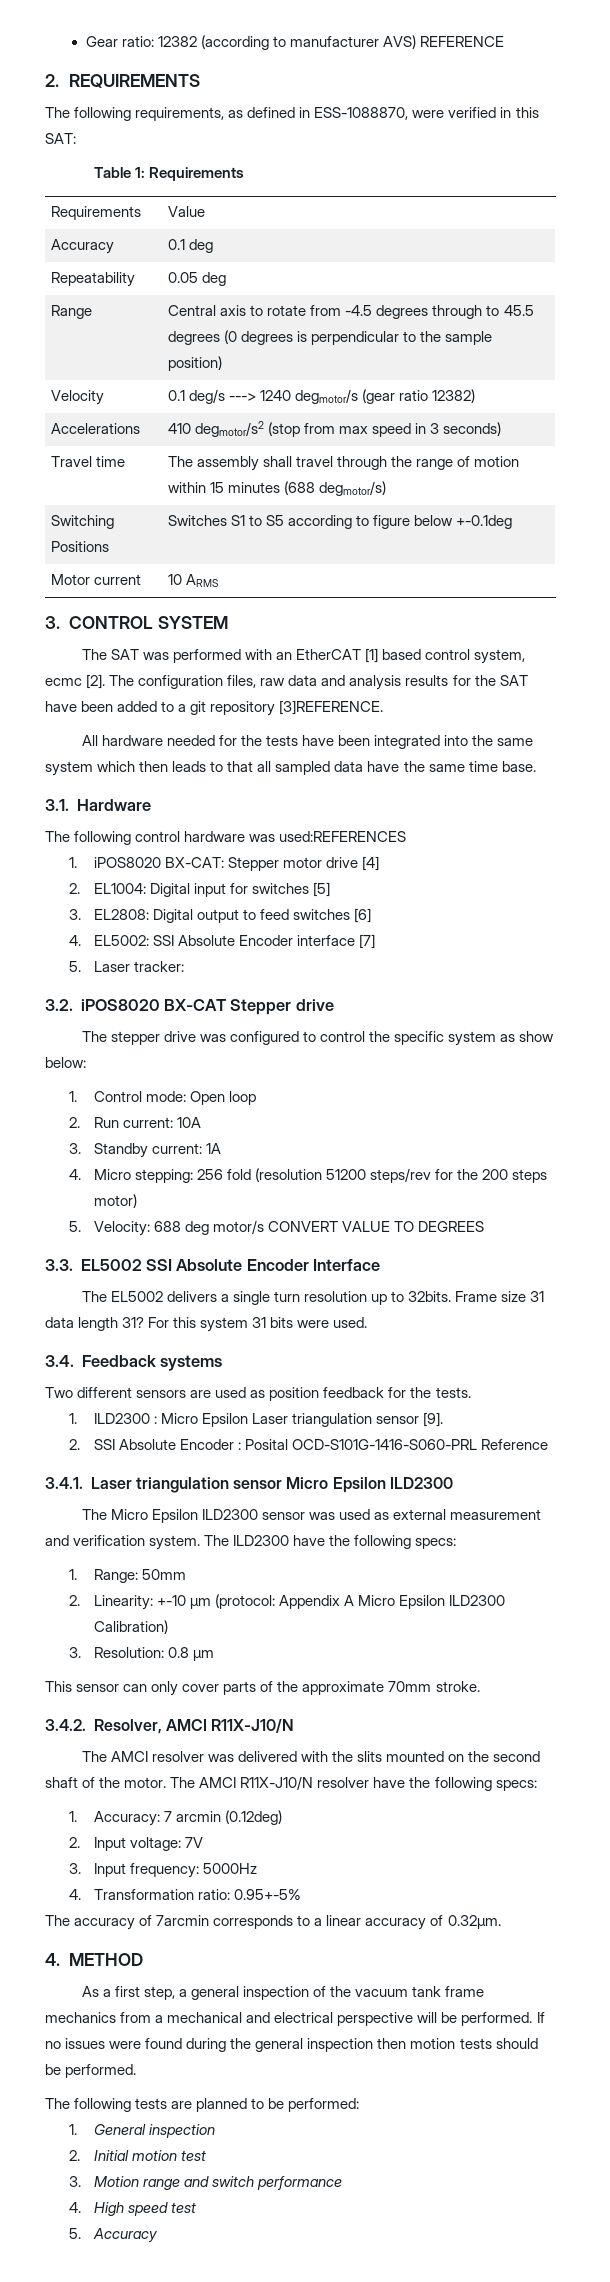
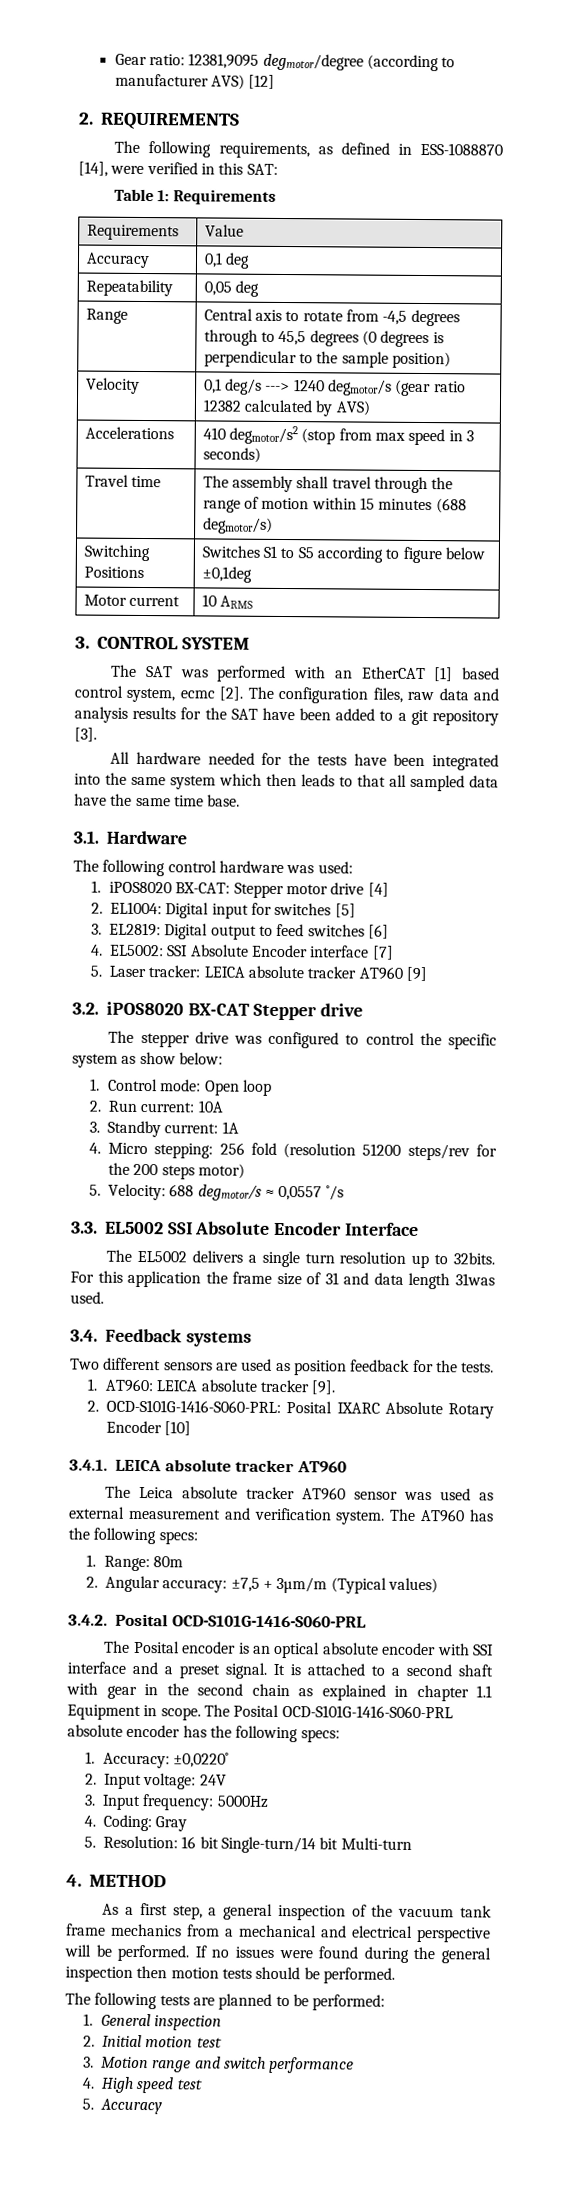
- Gear ratio: 12382 (according to manufacturer AVS) REFERENCE
+ Gear ratio: 12381,9095 degmotor/degree (according to manufacturer AVS) [12]
- The following requirements, as defined in ESS-1088870, were verified in this SAT:
+ The following requirements, as defined in ESS-1088870 [14], were verified in this SAT:
- Accuracy | 0.1 deg
+ Accuracy | 0,1 deg
- Repeatability | 0.05 deg
+ Repeatability | 0,05 deg
- Range | Central axis to rotate from -4.5 degrees through to 45.5 degrees (0 degrees is perpendicular to the sample position)
+ Range | Central axis to rotate from -4,5 degrees through to 45,5 degrees (0 degrees is perpendicular to the sample position)
- Velocity | 0.1 deg/s ---> 1240 degmotor/s (gear ratio 12382)
+ Velocity | 0,1 deg/s ---> 1240 degmotor/s (gear ratio 12382 calculated by AVS)
- Switching Positions | Switches S1 to S5 according to figure below +-0.1deg
+ Switching Positions | Switches S1 to S5 according to figure below ±0,1deg
- The configuration files, raw data and analysis results for the SAT have been added to a git repository [3]REFERENCE.
+ The configuration files, raw data and analysis results for the SAT have been added to a git repository [3].
- The following control hardware was used:REFERENCES
+ The following control hardware was used:
- 3. EL2808: Digital output to feed switches [6]
+ 3. EL2819: Digital output to feed switches [6]
- 5. Laser tracker:
+ 5. Laser tracker: LEICA absolute tracker AT960 [9]
- 5. Velocity: 688 deg motor/s CONVERT VALUE TO DEGREES
+ 5. Velocity: 688 degmotor/s ≈ 0,0557 ˚/s
- Frame size 31 data length 31? For this system 31 bits were used.
+ For this application the frame size of 31 and data length 31was used.
- 1. ILD2300 : Micro Epsilon Laser triangulation sensor [9].
- 2. SSI Absolute Encoder : Posital OCD-S101G-1416-S060-PRL Reference
- 3.4.1. Laser triangulation sensor Micro Epsilon ILD2300
- The Micro Epsilon ILD2300 sensor was used as external measurement and verification system.
+ 1. AT960: LEICA absolute tracker [9].
+ 2. OCD-S101G-1416-S060-PRL: Posital IXARC Absolute Rotary Encoder [10]
+ 3.4.1. LEICA absolute tracker AT960
+ The Leica absolute tracker AT960 sensor was used as external measurement and verification system.
- The ILD2300 have the following specs:
+ The AT960 has the following specs:
- 1. Range: 50mm
- 2. Linearity: +-10 μm (protocol: Appendix A Micro Epsilon ILD2300 Calibration)
- 3. Resolution: 0.8 μm
- This sensor can only cover parts of the approximate 70mm stroke.
- 3.4.2. Resolver, AMCI R11X-J10/N
- The AMCI resolver was delivered with the slits mounted on the second shaft of the motor. The AMCI R11X-J10/N resolver have the following specs:
+ 1. Range: 80m
+ 2. Angular accuracy: ±7,5 + 3µm/m (Typical values)
+ 3.4.2. Posital OCD-S101G-1416-S060-PRL
+ The Posital encoder is an optical absolute encoder with SSI interface and a preset signal. It is attached to a second shaft with gear in the second chain as explained in chapter 1.1 Equipment in scope. The Posital OCD-S101G-1416-S060-PRL absolute encoder has the following specs:
- 1. Accuracy: 7 arcmin (0.12deg)
+ 1. Accuracy: ±0,0220˚
- 2. Input voltage: 7V
+ 2. Input voltage: 24V
- 4. Transformation ratio: 0.95+-5%
- The accuracy of 7arcmin corresponds to a linear accuracy of 0.32μm.
+ 4. Coding: Gray
+ 5. Resolution: 16 bit Single-turn/14 bit Multi-turn

